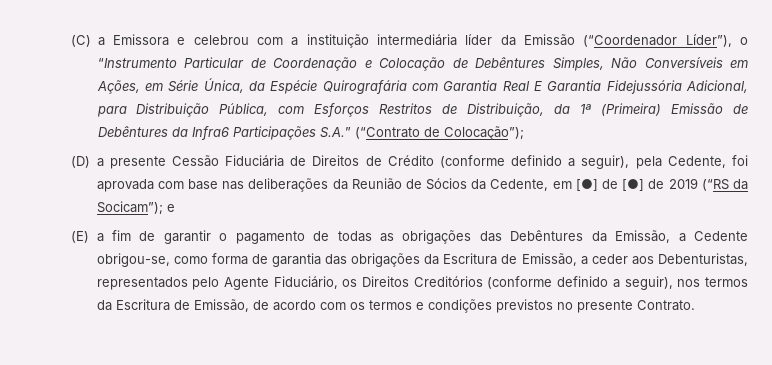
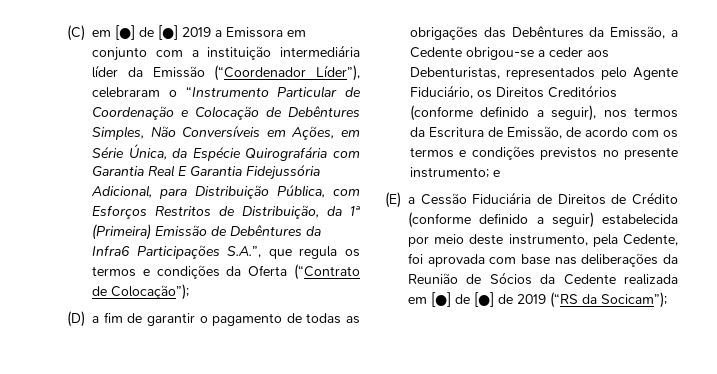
- (C) a Emissora e celebrou com a instituição intermediária líder da Emissão (“Coordenador Líder”), o “Instrumento Particular de Coordenação e Colocação de Debêntures Simples, Não Conversíveis em Ações, em Série Única, da Espécie Quirografária com Garantia Real E Garantia Fidejussória Adicional, para Distribuição Pública, com Esforços Restritos de Distribuição, da 1ª (Primeira) Emissão de Debêntures da Infra6 Participações S.A.” (“Contrato de Colocação”);
- (D) a presente Cessão Fiduciária de Direitos de Crédito (conforme definido a seguir), pela Cedente, foi aprovada com base nas deliberações da Reunião de Sócios da Cedente, em [●] de [●] de 2019 (“RS da Socicam”); e
- (E) a fim de garantir o pagamento de todas as obrigações das Debêntures da Emissão, a Cedente obrigou-se, como forma de garantia das obrigações da Escritura de Emissão, a ceder aos Debenturistas, representados pelo Agente Fiduciário, os Direitos Creditórios (conforme definido a seguir), nos termos da Escritura de Emissão, de acordo com os termos e condições previstos no presente Contrato.
+ (C) em [●] de [●] 2019 a Emissora em conjunto com a instituição intermediária líder da Emissão (“Coordenador Líder”), celebraram o “Instrumento Particular de Coordenação e Colocação de Debêntures Simples, Não Conversíveis em Ações, em Série Única, da Espécie Quirografária com Garantia Real E Garantia Fidejussória Adicional, para Distribuição Pública, com Esforços Restritos de Distribuição, da 1ª (Primeira) Emissão de Debêntures da Infra6 Participações S.A.”, que regula os termos e condições da Oferta (“Contrato de Colocação”);
+ (D) a fim de garantir o pagamento de todas as obrigações das Debêntures da Emissão, a Cedente obrigou-se a ceder aos Debenturistas, representados pelo Agente Fiduciário, os Direitos Creditórios (conforme definido a seguir), nos termos da Escritura de Emissão, de acordo com os termos e condições previstos no presente instrumento; e
+ (E) a Cessão Fiduciária de Direitos de Crédito (conforme definido a seguir) estabelecida por meio deste instrumento, pela Cedente, foi aprovada com base nas deliberações da Reunião de Sócios da Cedente realizada em [●] de [●] de 2019 (“RS da Socicam”);

